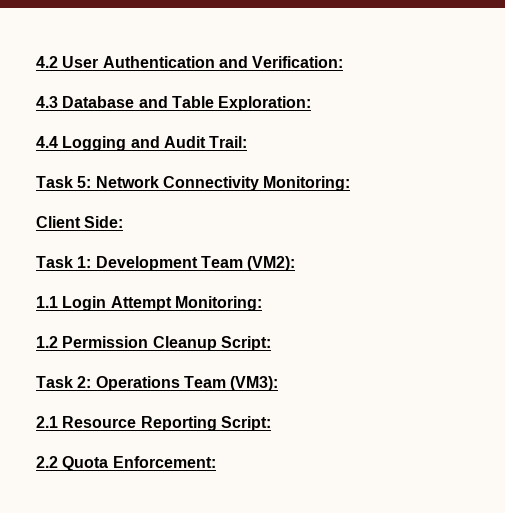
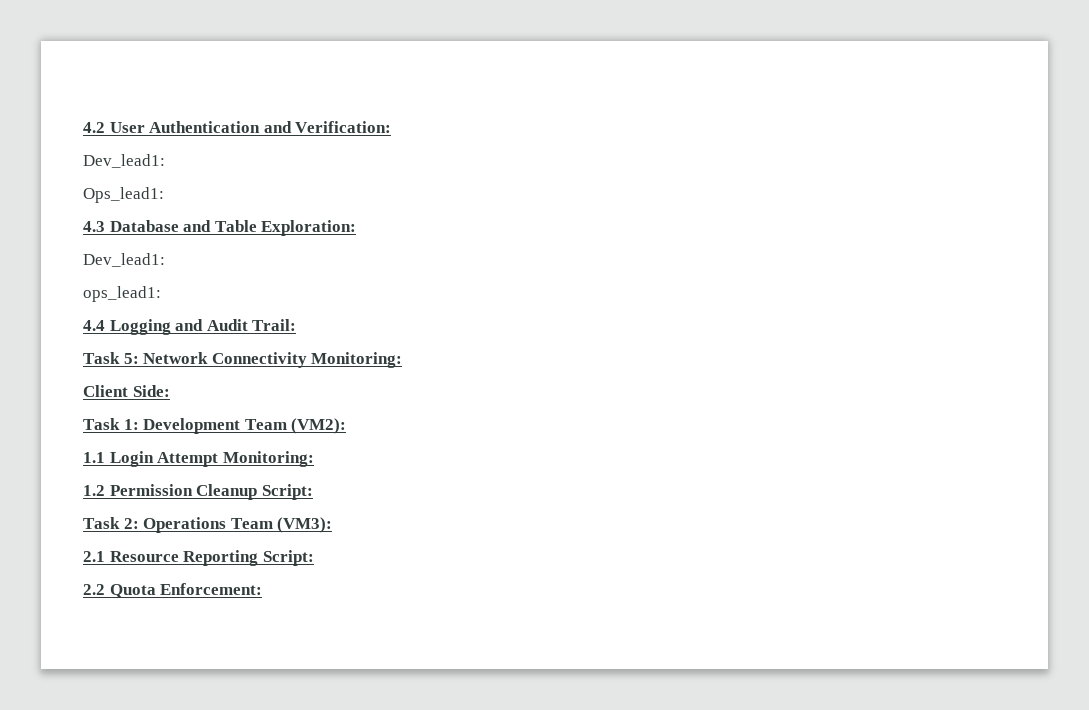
  4.2 User Authentication and Verification:
+ Dev_lead1:
+ Ops_lead1:
  4.3 Database and Table Exploration:
+ Dev_lead1:
+ ops_lead1:

